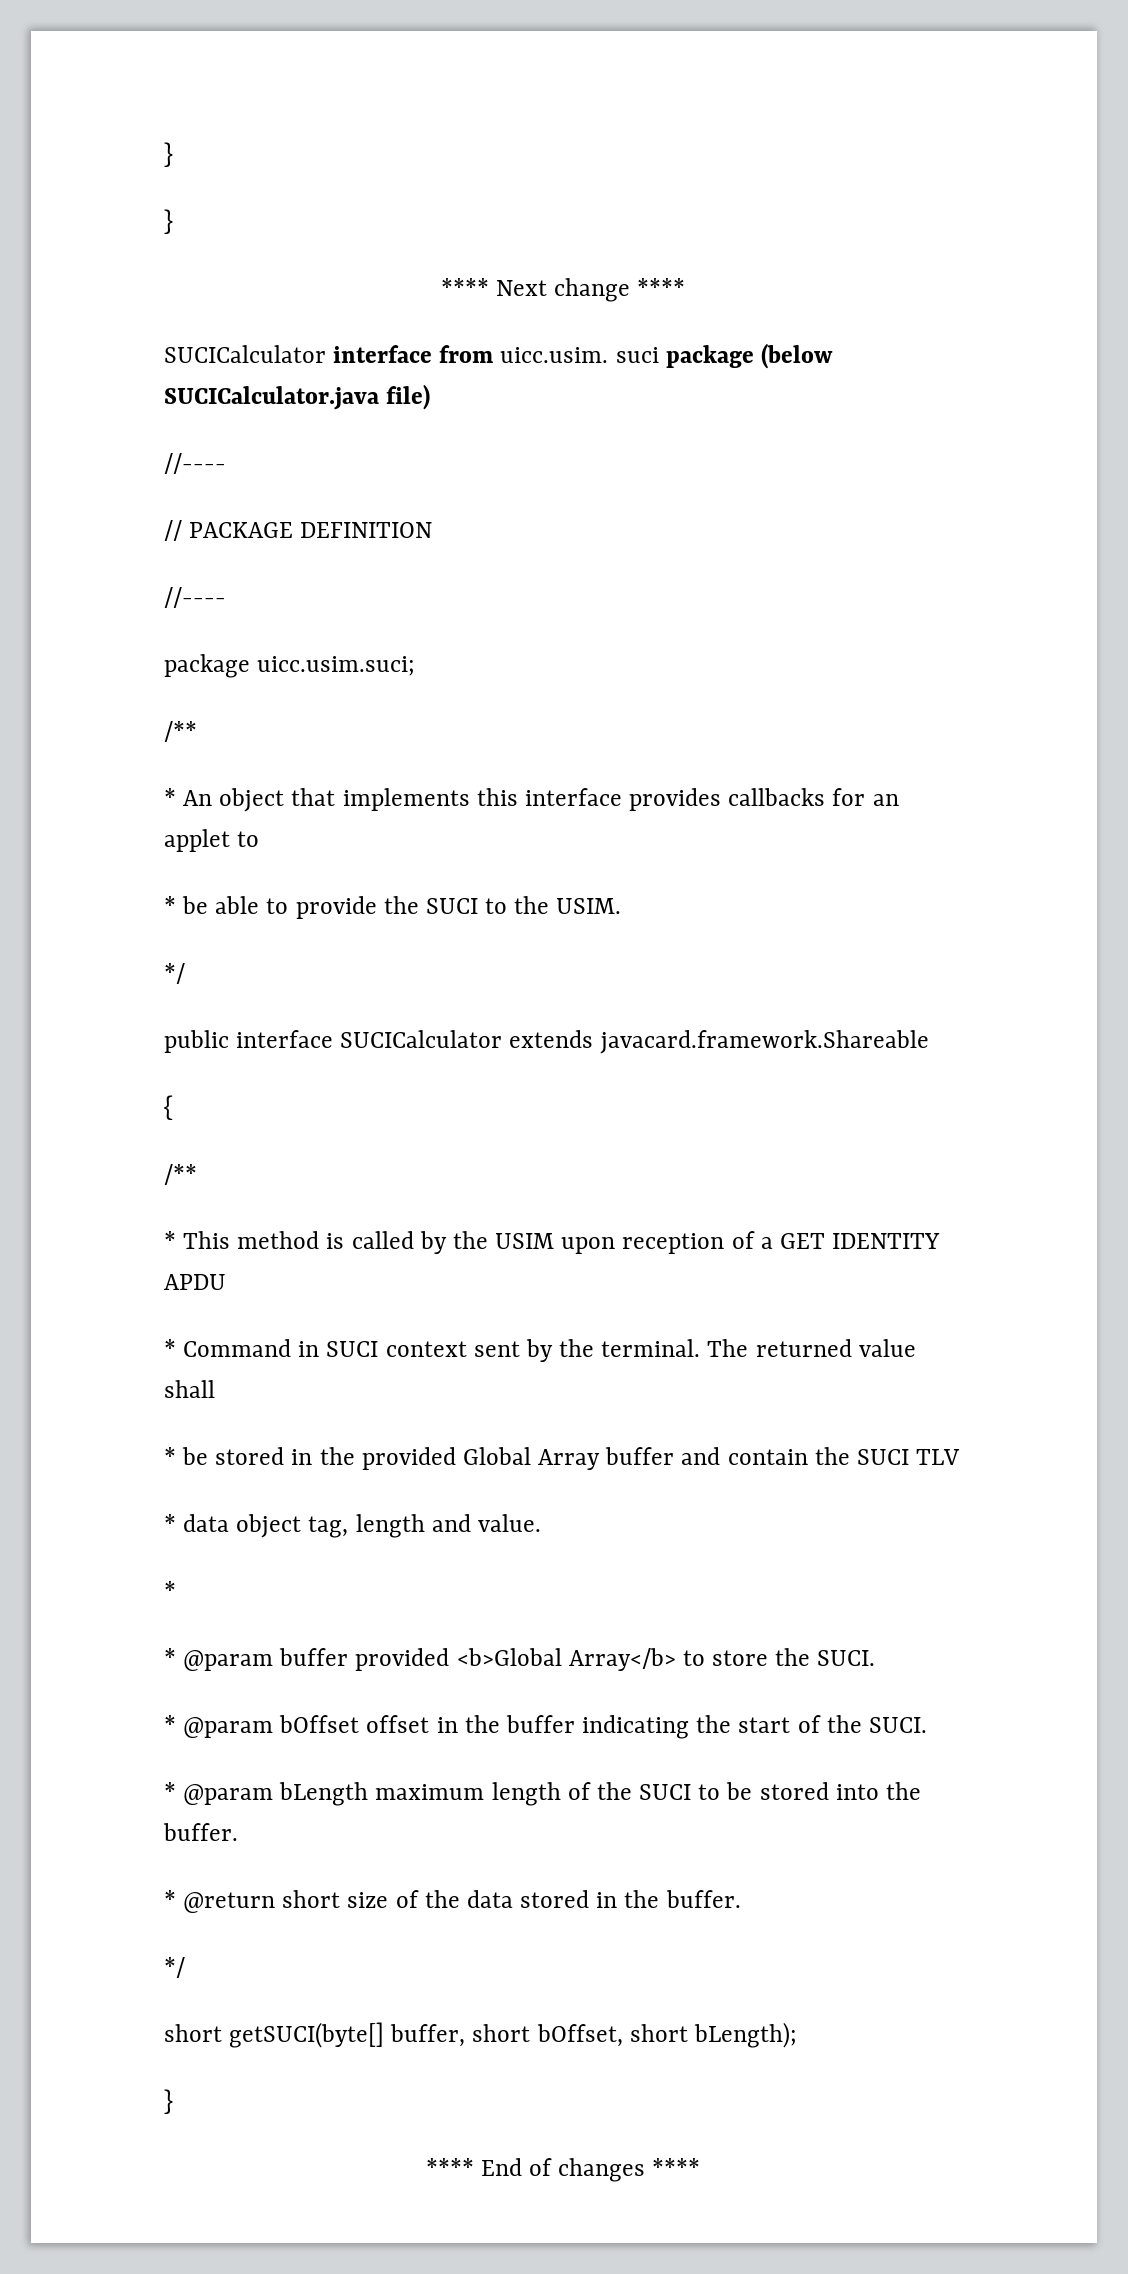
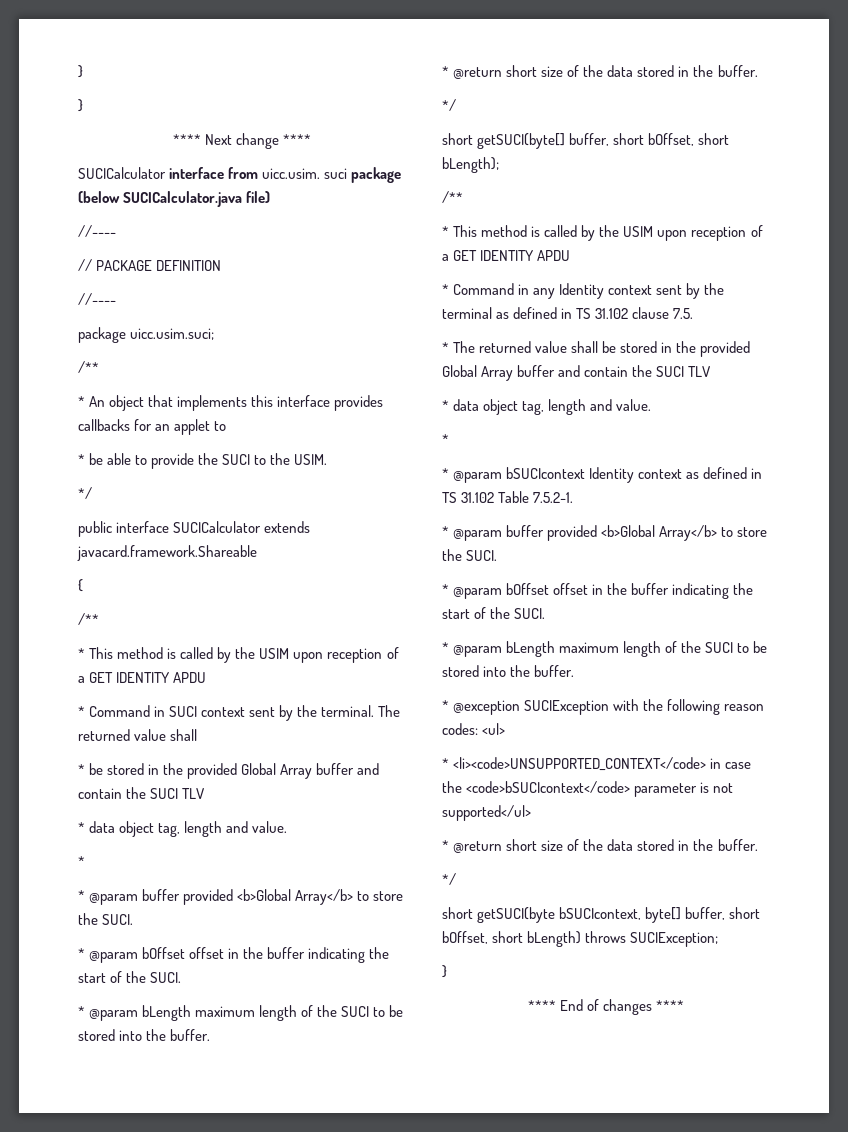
  short getSUCI(byte[] buffer, short bOffset, short bLength);
+ /**
+ * This method is called by the USIM upon reception of a GET IDENTITY APDU
+ * Command in any Identity context sent by the terminal as defined in TS 31.102 clause 7.5.
+ * The returned value shall be stored in the provided Global Array buffer and contain the SUCI TLV
+ * data object tag, length and value.
+ *
+ * @param bSUCIcontext Identity context as defined in TS 31.102 Table 7.5.2-1.
+ * @param buffer provided <b>Global Array</b> to store the SUCI.
+ * @param bOffset offset in the buffer indicating the start of the SUCI.
+ * @param bLength maximum length of the SUCI to be stored into the buffer.
+ * @exception SUCIException with the following reason codes: <ul>
+ * <li><code>UNSUPPORTED_CONTEXT</code> in case the <code>bSUCIcontext</code> parameter is not supported</ul>
+ * @return short size of the data stored in the buffer.
+ */
+ short getSUCI(byte bSUCIcontext, byte[] buffer, short bOffset, short bLength) throws SUCIException;

